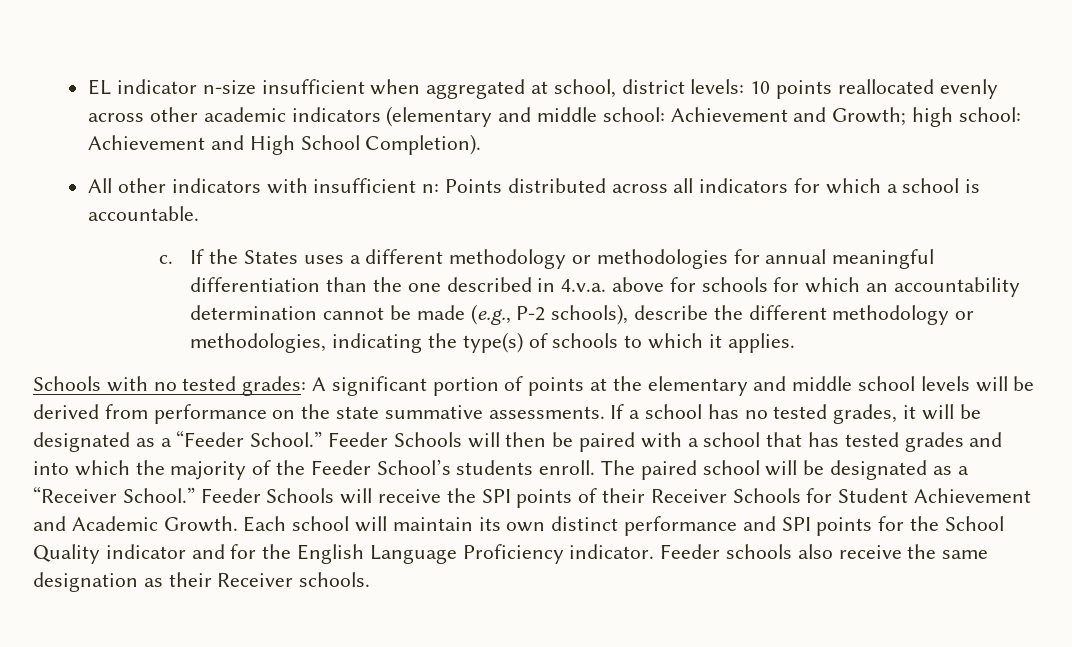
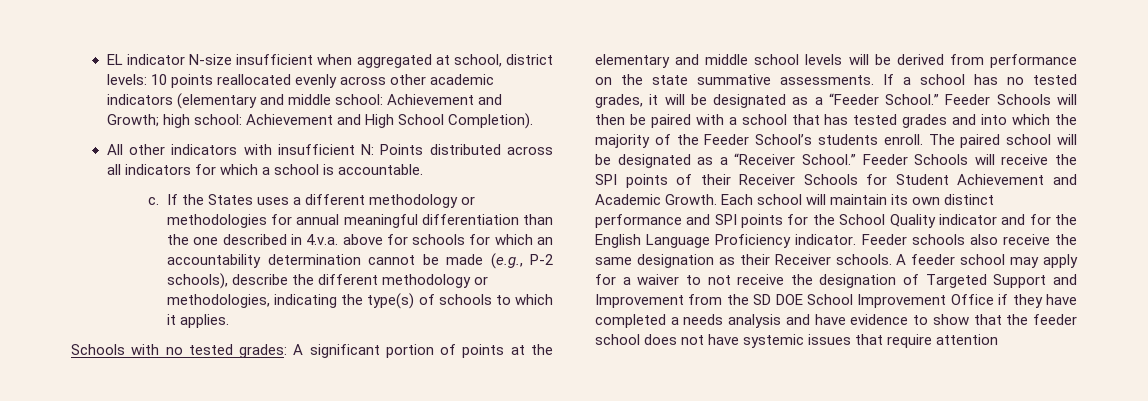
- EL indicator n-size insufficient when aggregated at school, district levels: 10 points reallocated evenly across other academic indicators (elementary and middle school: Achievement and Growth; high school: Achievement and High School Completion).
+ EL indicator N-size insufficient when aggregated at school, district levels: 10 points reallocated evenly across other academic indicators (elementary and middle school: Achievement and Growth; high school: Achievement and High School Completion).
- All other indicators with insufficient n: Points distributed across all indicators for which a school is accountable.
+ All other indicators with insufficient N: Points distributed across all indicators for which a school is accountable.
+ A feeder school may apply for a waiver to not receive the designation of Targeted Support and Improvement from the SD DOE School Improvement Office if they have completed a needs analysis and have evidence to show that the feeder school does not have systemic issues that require attention

